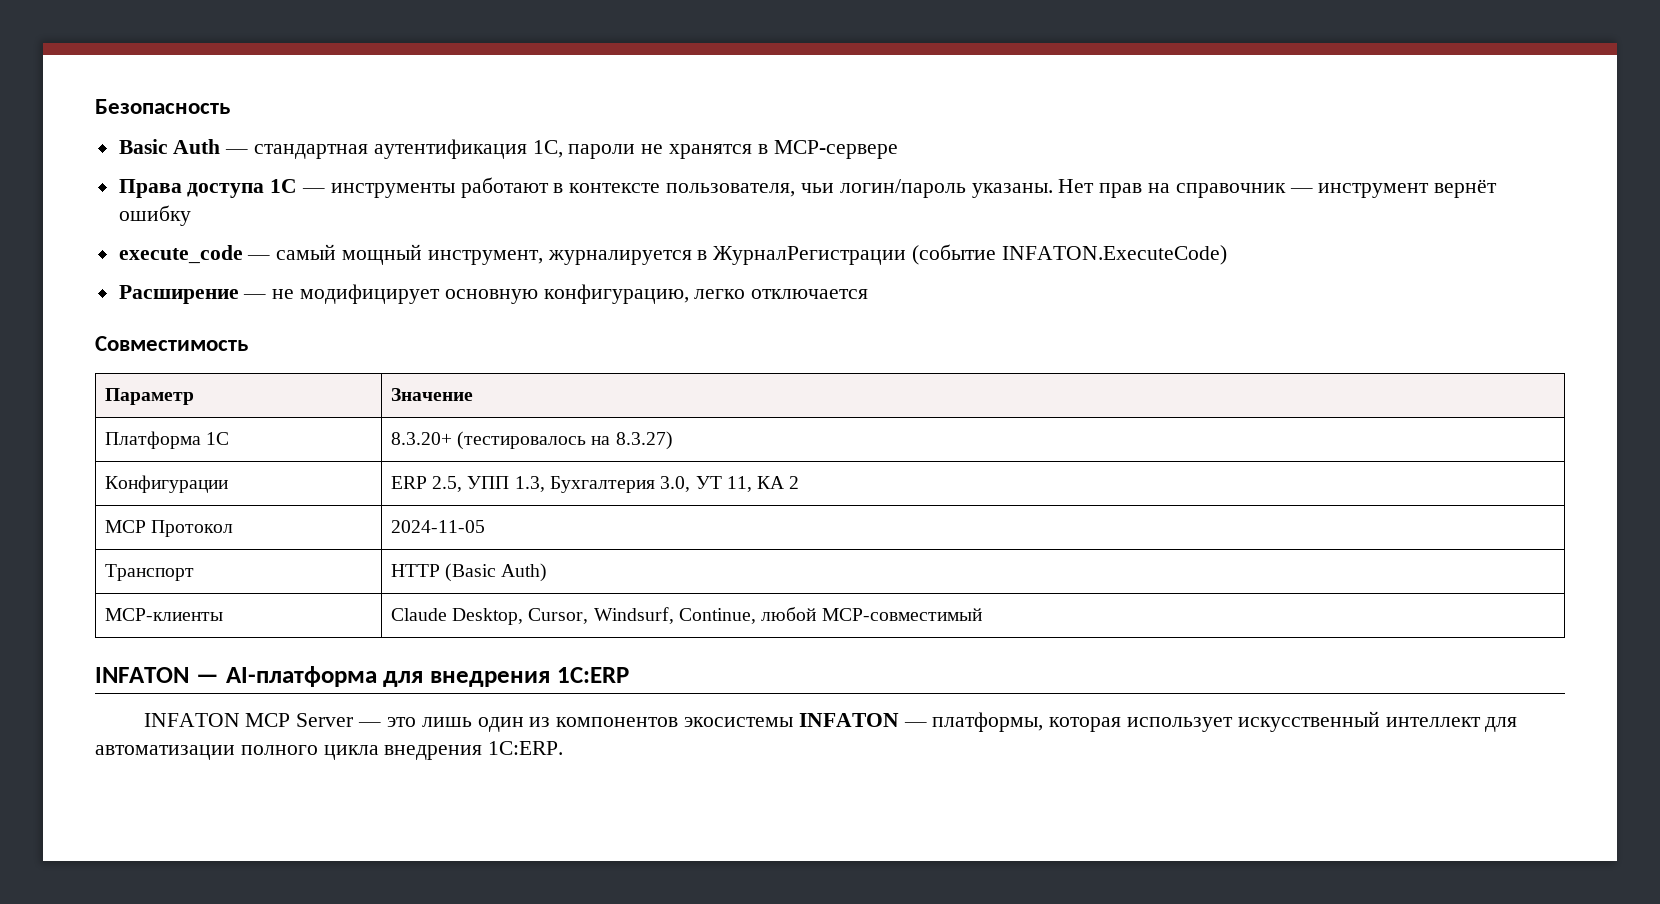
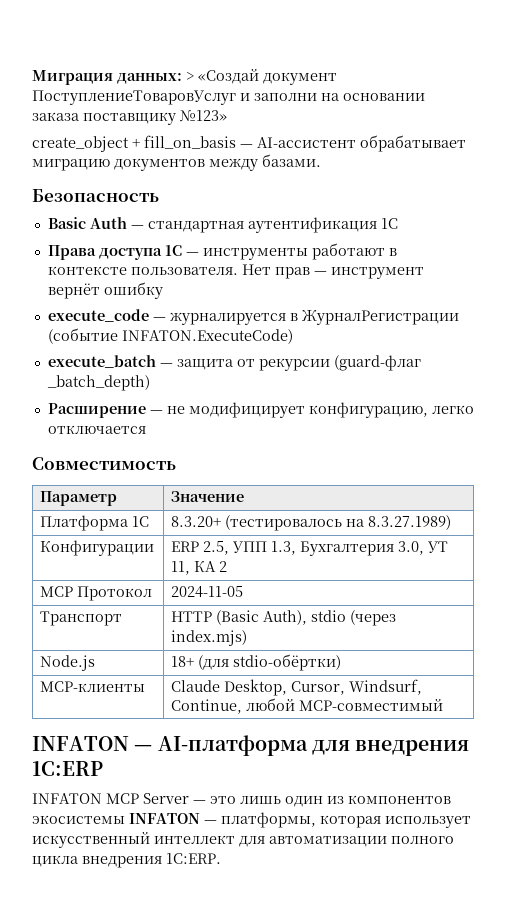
+ Миграция данных: > «Создай документ ПоступлениеТоваровУслуг и заполни на основании заказа поставщику №123»
+ create_object + fill_on_basis — AI-ассистент обрабатывает миграцию документов между базами.
- Basic Auth — стандартная аутентификация 1С, пароли не хранятся в MCP-сервере
+ Basic Auth — стандартная аутентификация 1С
- Права доступа 1С — инструменты работают в контексте пользователя, чьи логин/пароль указаны. Нет прав на справочник — инструмент вернёт ошибку
+ Права доступа 1С — инструменты работают в контексте пользователя. Нет прав — инструмент вернёт ошибку
- execute_code — самый мощный инструмент, журналируется в ЖурналРегистрации (событие INFATON.ExecuteCode)
+ execute_code — журналируется в ЖурналРегистрации (событие INFATON.ExecuteCode)
+ execute_batch — защита от рекурсии (guard-флаг _batch_depth)
- Расширение — не модифицирует основную конфигурацию, легко отключается
+ Расширение — не модифицирует конфигурацию, легко отключается
- Платформа 1С | 8.3.20+ (тестировалось на 8.3.27)
+ Платформа 1С | 8.3.20+ (тестировалось на 8.3.27.1989)
- Транспорт | HTTP (Basic Auth)
+ Транспорт | HTTP (Basic Auth), stdio (через index.mjs)
+ Node.js | 18+ (для stdio-обёртки)

